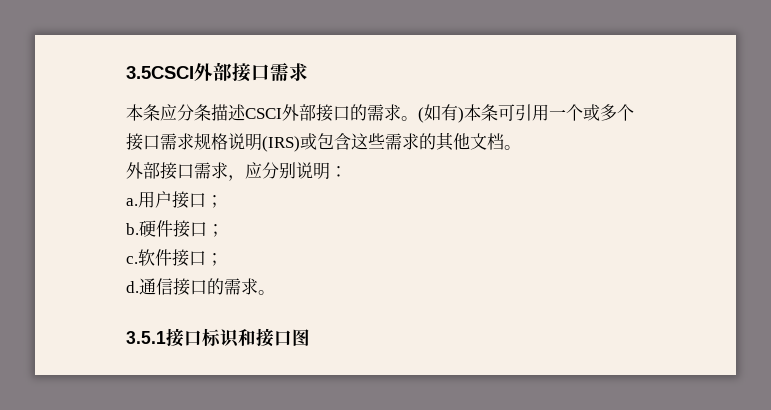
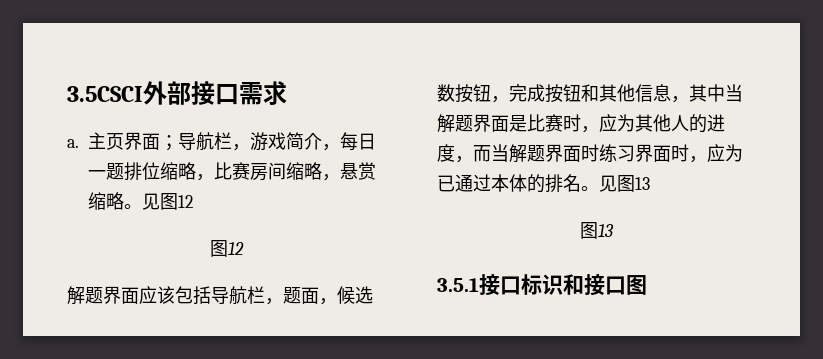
- 本条应分条描述CSCI外部接口的需求。(如有)本条可引用一个或多个接口需求规格说明(IRS)或包含这些需求的其他文档。
- 外部接口需求，应分别说明：
- a.用户接口；
- b.硬件接口；
- c.软件接口；
- d.通信接口的需求。
+ a.主页界面；导航栏，游戏简介，每日一题排位缩略，比赛房间缩略，悬赏缩略。见图12
+ 图12
+ 解题界面应该包括导航栏，题面，候选数按钮，完成按钮和其他信息，其中当解题界面是比赛时，应为其他人的进度，而当解题界面时练习界面时，应为已通过本体的排名。见图13
+ 图13

